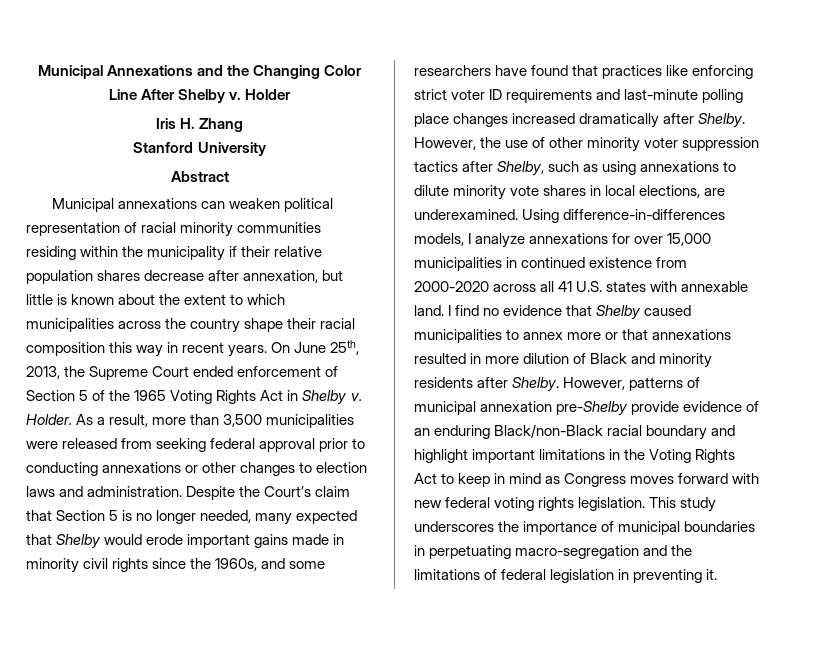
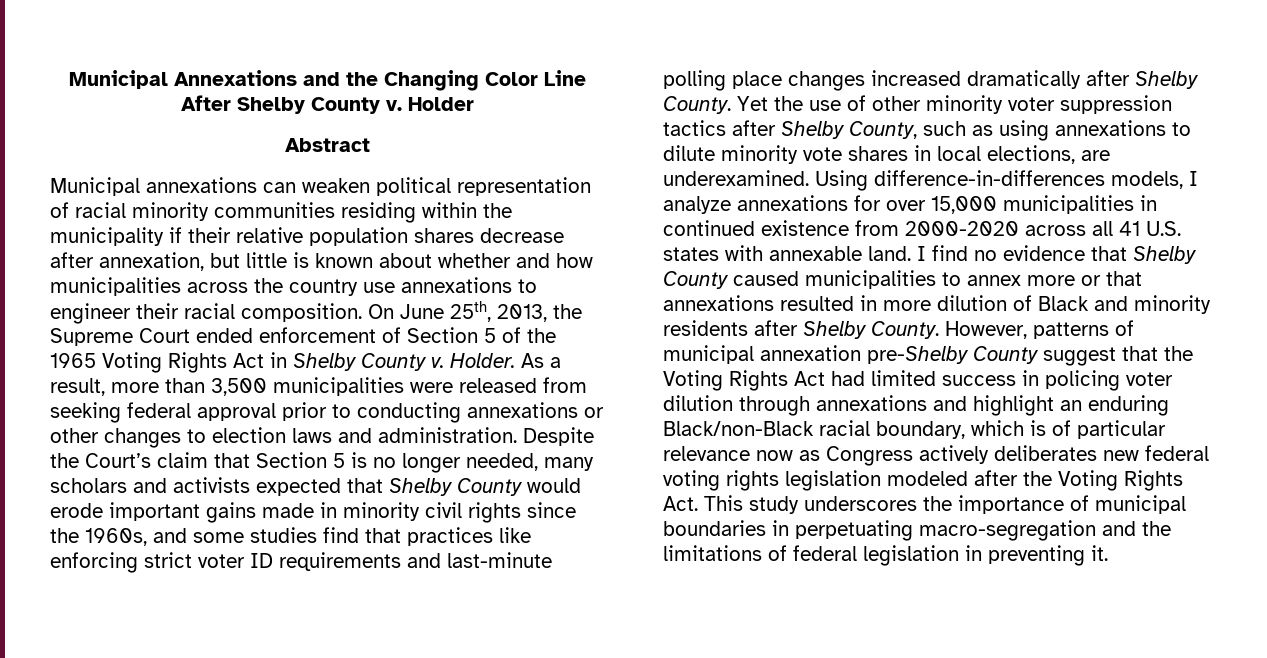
- Municipal Annexations and the Changing Color Line After Shelby v.
+ Municipal Annexations and the Changing Color Line After Shelby County v.
- Iris H. Zhang
- Stanford University
- Municipal annexations can weaken political representation of racial minority communities residing within the municipality if their relative population shares decrease after annexation, but little is known about the extent to which municipalities across the country shape their racial composition this way in recent years.
+ Municipal annexations can weaken political representation of racial minority communities residing within the municipality if their relative population shares decrease after annexation, but little is known about whether and how municipalities across the country use annexations to engineer their racial composition.
- On June 25th, 2013, the Supreme Court ended enforcement of Section 5 of the 1965 Voting Rights Act in Shelby v.
+ On June 25th, 2013, the Supreme Court ended enforcement of Section 5 of the 1965 Voting Rights Act in Shelby County v.
- Despite the Court’s claim that Section 5 is no longer needed, many expected that Shelby would erode important gains made in minority civil rights since the 1960s, and some researchers have found that practices like enforcing strict voter ID requirements and last-minute polling place changes increased dramatically after Shelby. However, the use of other minority voter suppression tactics after Shelby, such as using annexations to dilute minority vote shares in local elections, are underexamined.
+ Despite the Court’s claim that Section 5 is no longer needed, many scholars and activists expected that Shelby County would erode important gains made in minority civil rights since the 1960s, and some studies find that practices like enforcing strict voter ID requirements and last-minute polling place changes increased dramatically after Shelby County. Yet the use of other minority voter suppression tactics after Shelby County, such as using annexations to dilute minority vote shares in local elections, are underexamined.
- I find no evidence that Shelby caused municipalities to annex more or that annexations resulted in more dilution of Black and minority residents after Shelby.
+ I find no evidence that Shelby County caused municipalities to annex more or that annexations resulted in more dilution of Black and minority residents after Shelby County.
- However, patterns of municipal annexation pre-Shelby provide evidence of an enduring Black/non-Black racial boundary and highlight important limitations in the Voting Rights Act to keep in mind as Congress moves forward with new federal voting rights legislation. This study underscores the importance of municipal boundaries in perpetuating macro-segregation and the limitations of federal legislation in preventing it.
+ However, patterns of municipal annexation pre-Shelby County suggest that the Voting Rights Act had limited success in policing voter dilution through annexations and highlight an enduring Black/non-Black racial boundary, which is of particular relevance now as Congress actively deliberates new federal voting rights legislation modeled after the Voting Rights Act. This study underscores the importance of municipal boundaries in perpetuating macro-segregation and the limitations of federal legislation in preventing it.

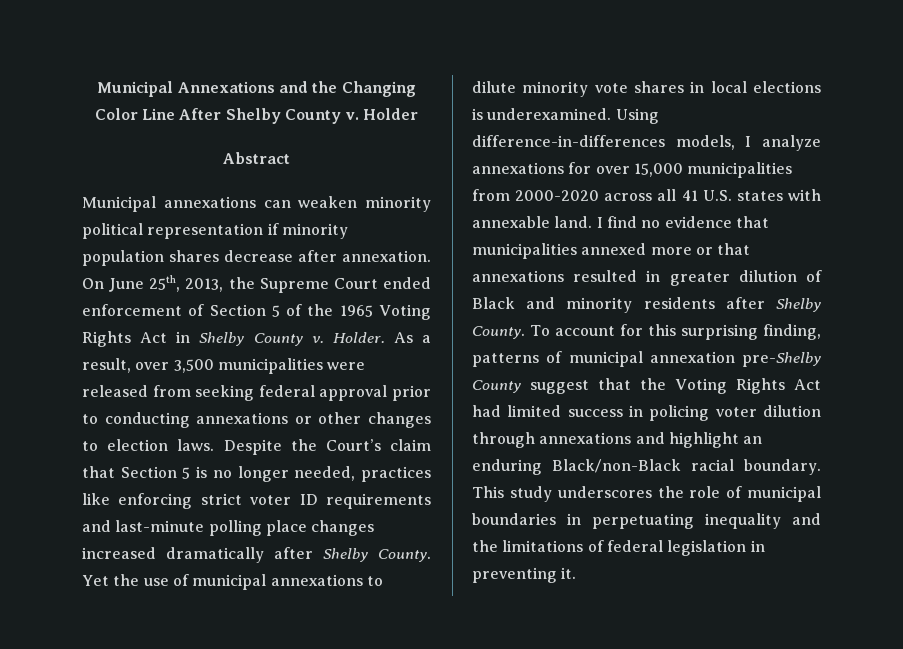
- Municipal annexations can weaken political representation of racial minority communities residing within the municipality if their relative population shares decrease after annexation, but little is known about whether and how municipalities across the country use annexations to engineer their racial composition.
+ Municipal annexations can weaken minority political representation if minority population shares decrease after annexation.
- As a result, more than 3,500 municipalities were released from seeking federal approval prior to conducting annexations or other changes to election laws and administration.
+ As a result, over 3,500 municipalities were released from seeking federal approval prior to conducting annexations or other changes to election laws.
- Despite the Court’s claim that Section 5 is no longer needed, many scholars and activists expected that Shelby County would erode important gains made in minority civil rights since the 1960s, and some studies find that practices like enforcing strict voter ID requirements and last-minute polling place changes increased dramatically after Shelby County.
+ Despite the Court’s claim that Section 5 is no longer needed, practices like enforcing strict voter ID requirements and last-minute polling place changes increased dramatically after Shelby County.
- Yet the use of other minority voter suppression tactics after Shelby County, such as using annexations to dilute minority vote shares in local elections, are underexamined.
+ Yet the use of municipal annexations to dilute minority vote shares in local elections is underexamined.
- Using difference-in-differences models, I analyze annexations for over 15,000 municipalities in continued existence from 2000-2020 across all 41 U.S. states with annexable land.
+ Using difference-in-differences models, I analyze annexations for over 15,000 municipalities from 2000-2020 across all 41 U.S. states with annexable land.
- I find no evidence that Shelby County caused municipalities to annex more or that annexations resulted in more dilution of Black and minority residents after Shelby County.
+ I find no evidence that municipalities annexed more or that annexations resulted in greater dilution of Black and minority residents after Shelby County.
- However, patterns of municipal annexation pre-Shelby County suggest that the Voting Rights Act had limited success in policing voter dilution through annexations and highlight an enduring Black/non-Black racial boundary, which is of particular relevance now as Congress actively deliberates new federal voting rights legislation modeled after the Voting Rights Act. This study underscores the importance of municipal boundaries in perpetuating macro-segregation and the limitations of federal legislation in preventing it.
+ To account for this surprising finding, patterns of municipal annexation pre-Shelby County suggest that the Voting Rights Act had limited success in policing voter dilution through annexations and highlight an enduring Black/non-Black racial boundary. This study underscores the role of municipal boundaries in perpetuating inequality and the limitations of federal legislation in preventing it.

